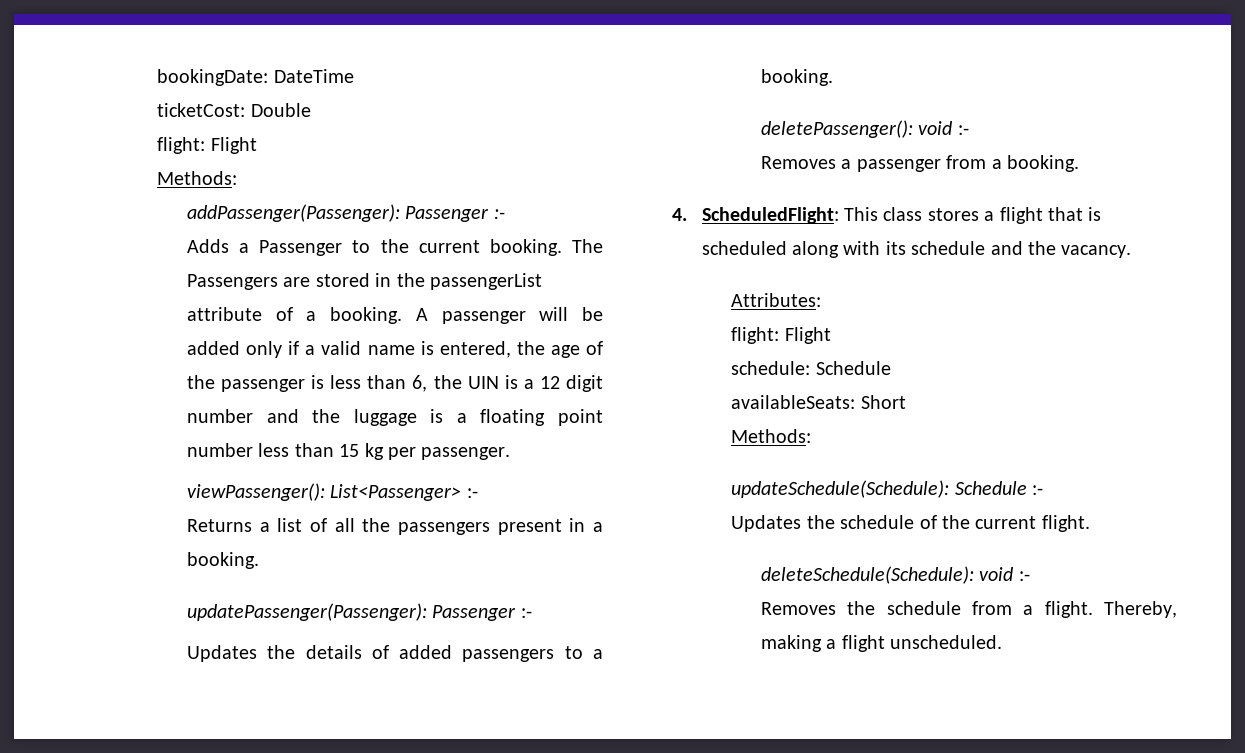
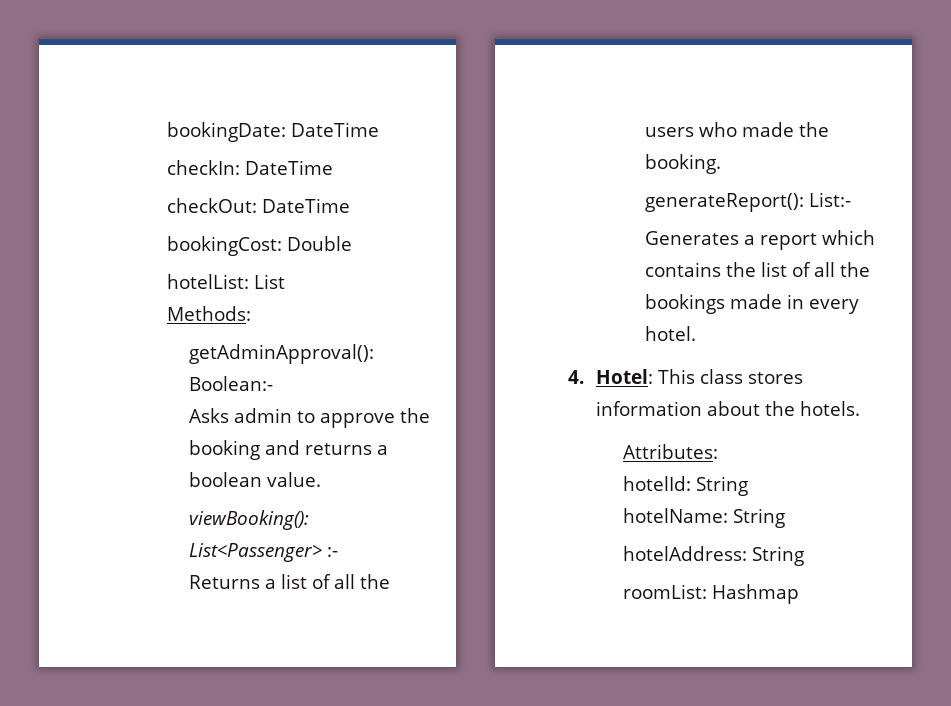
- ticketCost: Double
- flight: Flight
+ checkIn: DateTime
+ checkOut: DateTime
+ bookingCost: Double
+ hotelList: List
  Methods:
- addPassenger(Passenger): Passenger :-
- Adds a Passenger to the current booking. The Passengers are stored in the passengerList attribute of a booking. A passenger will be added only if a valid name is entered, the age of the passenger is less than 6, the UIN is a 12 digit number and the luggage is a floating point number less than 15 kg per passenger.
- viewPassenger(): List<Passenger> :-
+ getAdminApproval(): Boolean:-
+ Asks admin to approve the booking and returns a boolean value.
+ viewBooking(): List<Passenger> :-
- Returns a list of all the passengers present in a booking.
- updatePassenger(Passenger): Passenger :-
- Updates the details of added passengers to a booking.
- deletePassenger(): void :-
- Removes a passenger from a booking.
+ Returns a list of all the users who made the booking.
+ generateReport(): List:-
+ Generates a report which contains the list of all the bookings made in every hotel.
- 4. ScheduledFlight: This class stores a flight that is scheduled along with its schedule and the vacancy.
+ 4. Hotel: This class stores information about the hotels.
  Attributes:
- flight: Flight
- schedule: Schedule
- availableSeats: Short
- Methods:
- updateSchedule(Schedule): Schedule :-
- Updates the schedule of the current flight.
- deleteSchedule(Schedule): void :-
- Removes the schedule from a flight. Thereby, making a flight unscheduled.
+ hotelId: String
+ hotelName: String
+ hotelAddress: String
+ roomList: Hashmap

